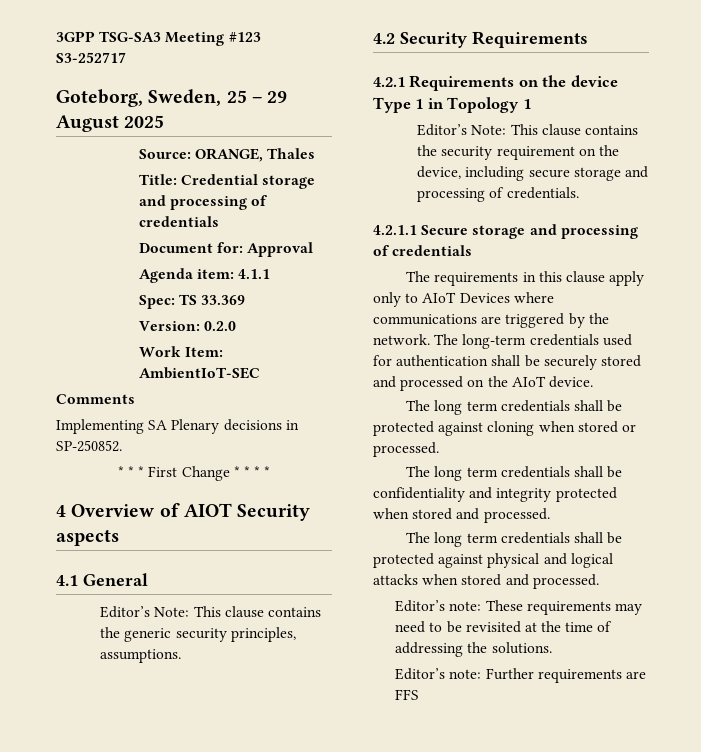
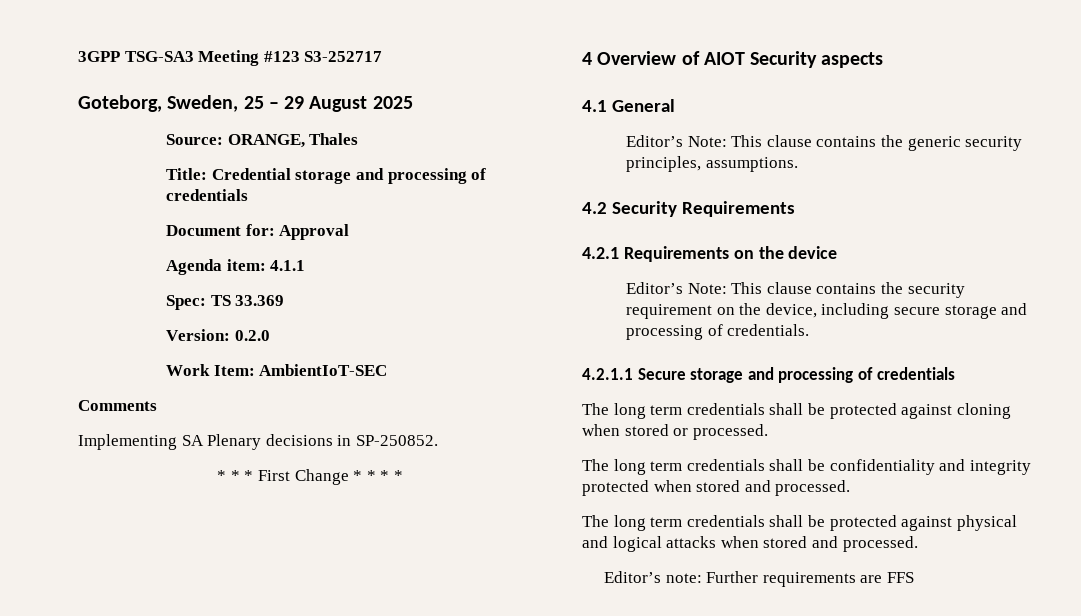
- 4.2.1 Requirements on the device Type 1 in Topology 1
+ 4.2.1 Requirements on the device
- The requirements in this clause apply only to AIoT Devices where communications are triggered by the network. The long-term credentials used for authentication shall be securely stored and processed on the AIoT device.
- Editor’s note: These requirements may need to be revisited at the time of addressing the solutions.

